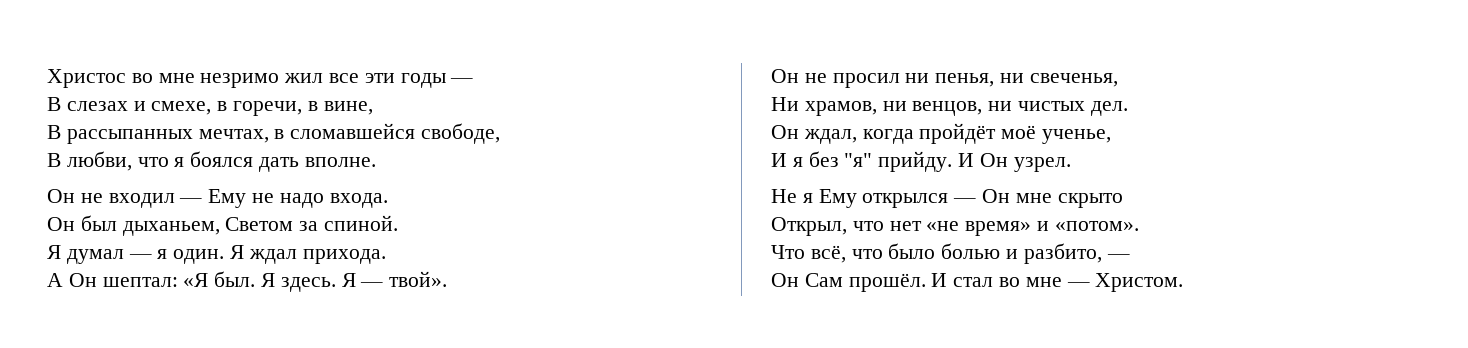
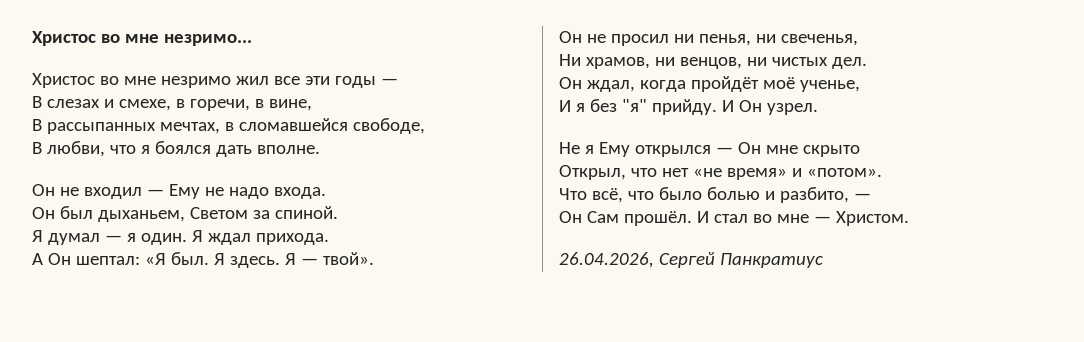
+ Христос во мне незримо...
+ 26.04.2026, Сергей Панкратиус

